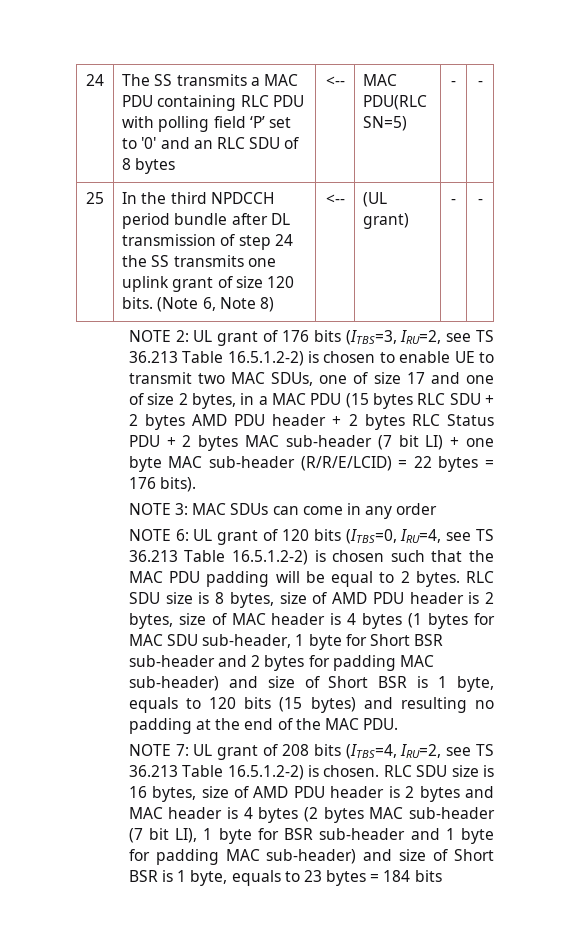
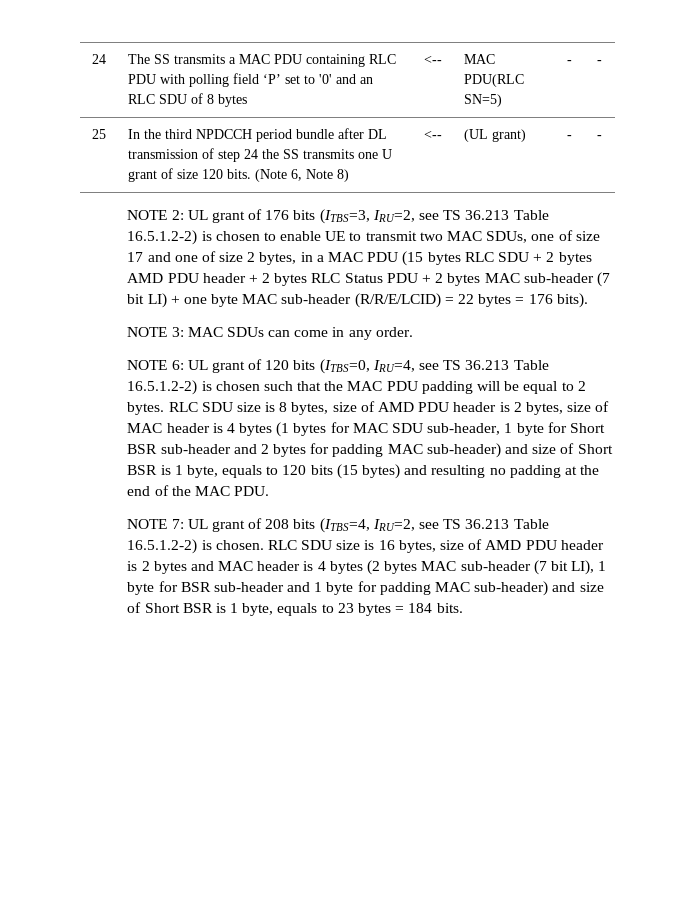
- 25 | In the third NPDCCH period bundle after DL transmission of step 24 the SS transmits one uplink grant of size 120 bits. (Note 6, Note 8) | <-- | (UL grant) | - | -
+ 25 | In the third NPDCCH period bundle after DL transmission of step 24 the SS transmits one U grant of size 120 bits. (Note 6, Note 8) | <-- | (UL grant) | - | -
- NOTE 3: MAC SDUs can come in any order
+ NOTE 3: MAC SDUs can come in any order.
- RLC SDU size is 16 bytes, size of AMD PDU header is 2 bytes and MAC header is 4 bytes (2 bytes MAC sub-header (7 bit LI), 1 byte for BSR sub-header and 1 byte for padding MAC sub-header) and size of Short BSR is 1 byte, equals to 23 bytes = 184 bits
+ RLC SDU size is 16 bytes, size of AMD PDU header is 2 bytes and MAC header is 4 bytes (2 bytes MAC sub-header (7 bit LI), 1 byte for BSR sub-header and 1 byte for padding MAC sub-header) and size of Short BSR is 1 byte, equals to 23 bytes = 184 bits.

